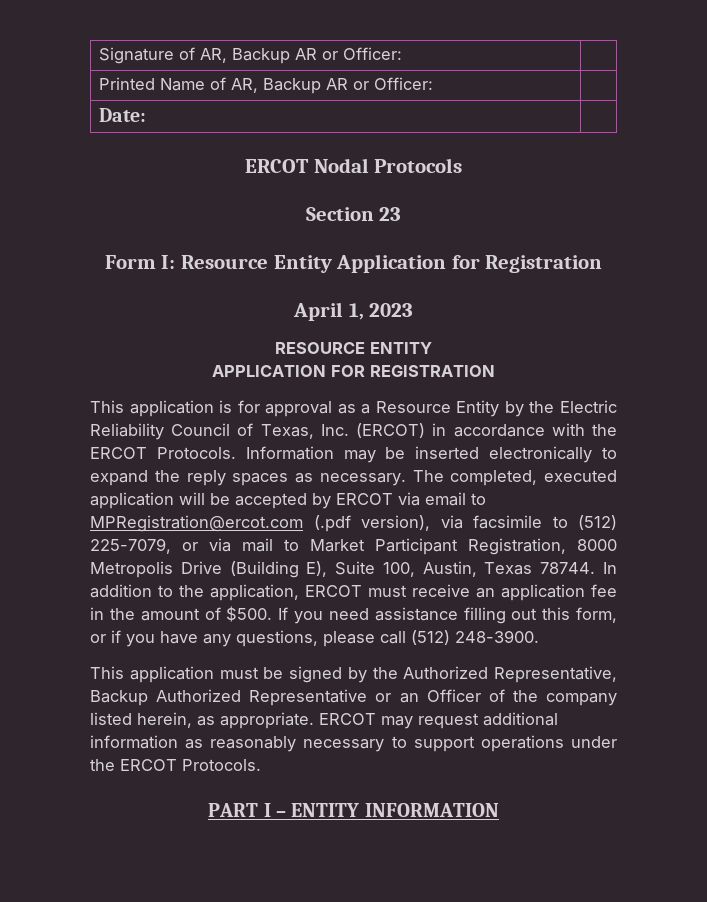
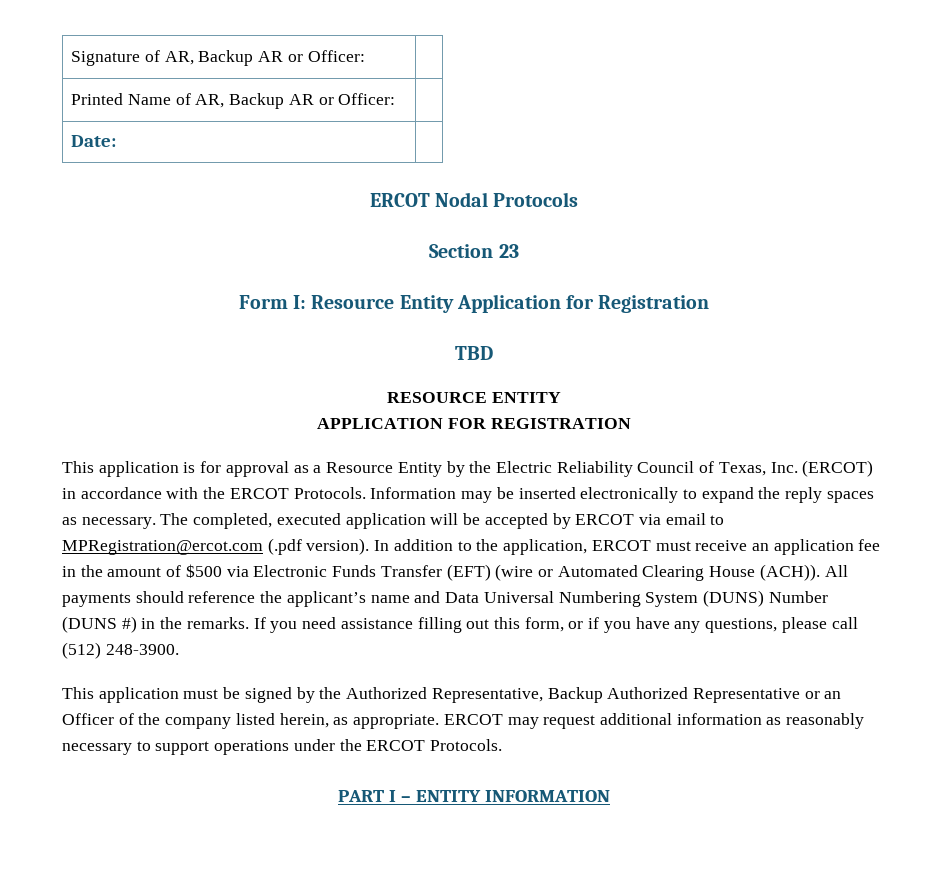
- April 1, 2023
+ TBD
- The completed, executed application will be accepted by ERCOT via email to MPRegistration@ercot.com (.pdf version), via facsimile to (512) 225-7079, or via mail to Market Participant Registration, 8000 Metropolis Drive (Building E), Suite 100, Austin, Texas 78744.
+ The completed, executed application will be accepted by ERCOT via email to MPRegistration@ercot.com (.pdf version).
- In addition to the application, ERCOT must receive an application fee in the amount of $500.
+ In addition to the application, ERCOT must receive an application fee in the amount of $500 via Electronic Funds Transfer (EFT) (wire or Automated Clearing House (ACH)). All payments should reference the applicant’s name and Data Universal Numbering System (DUNS) Number (DUNS #) in the remarks.

